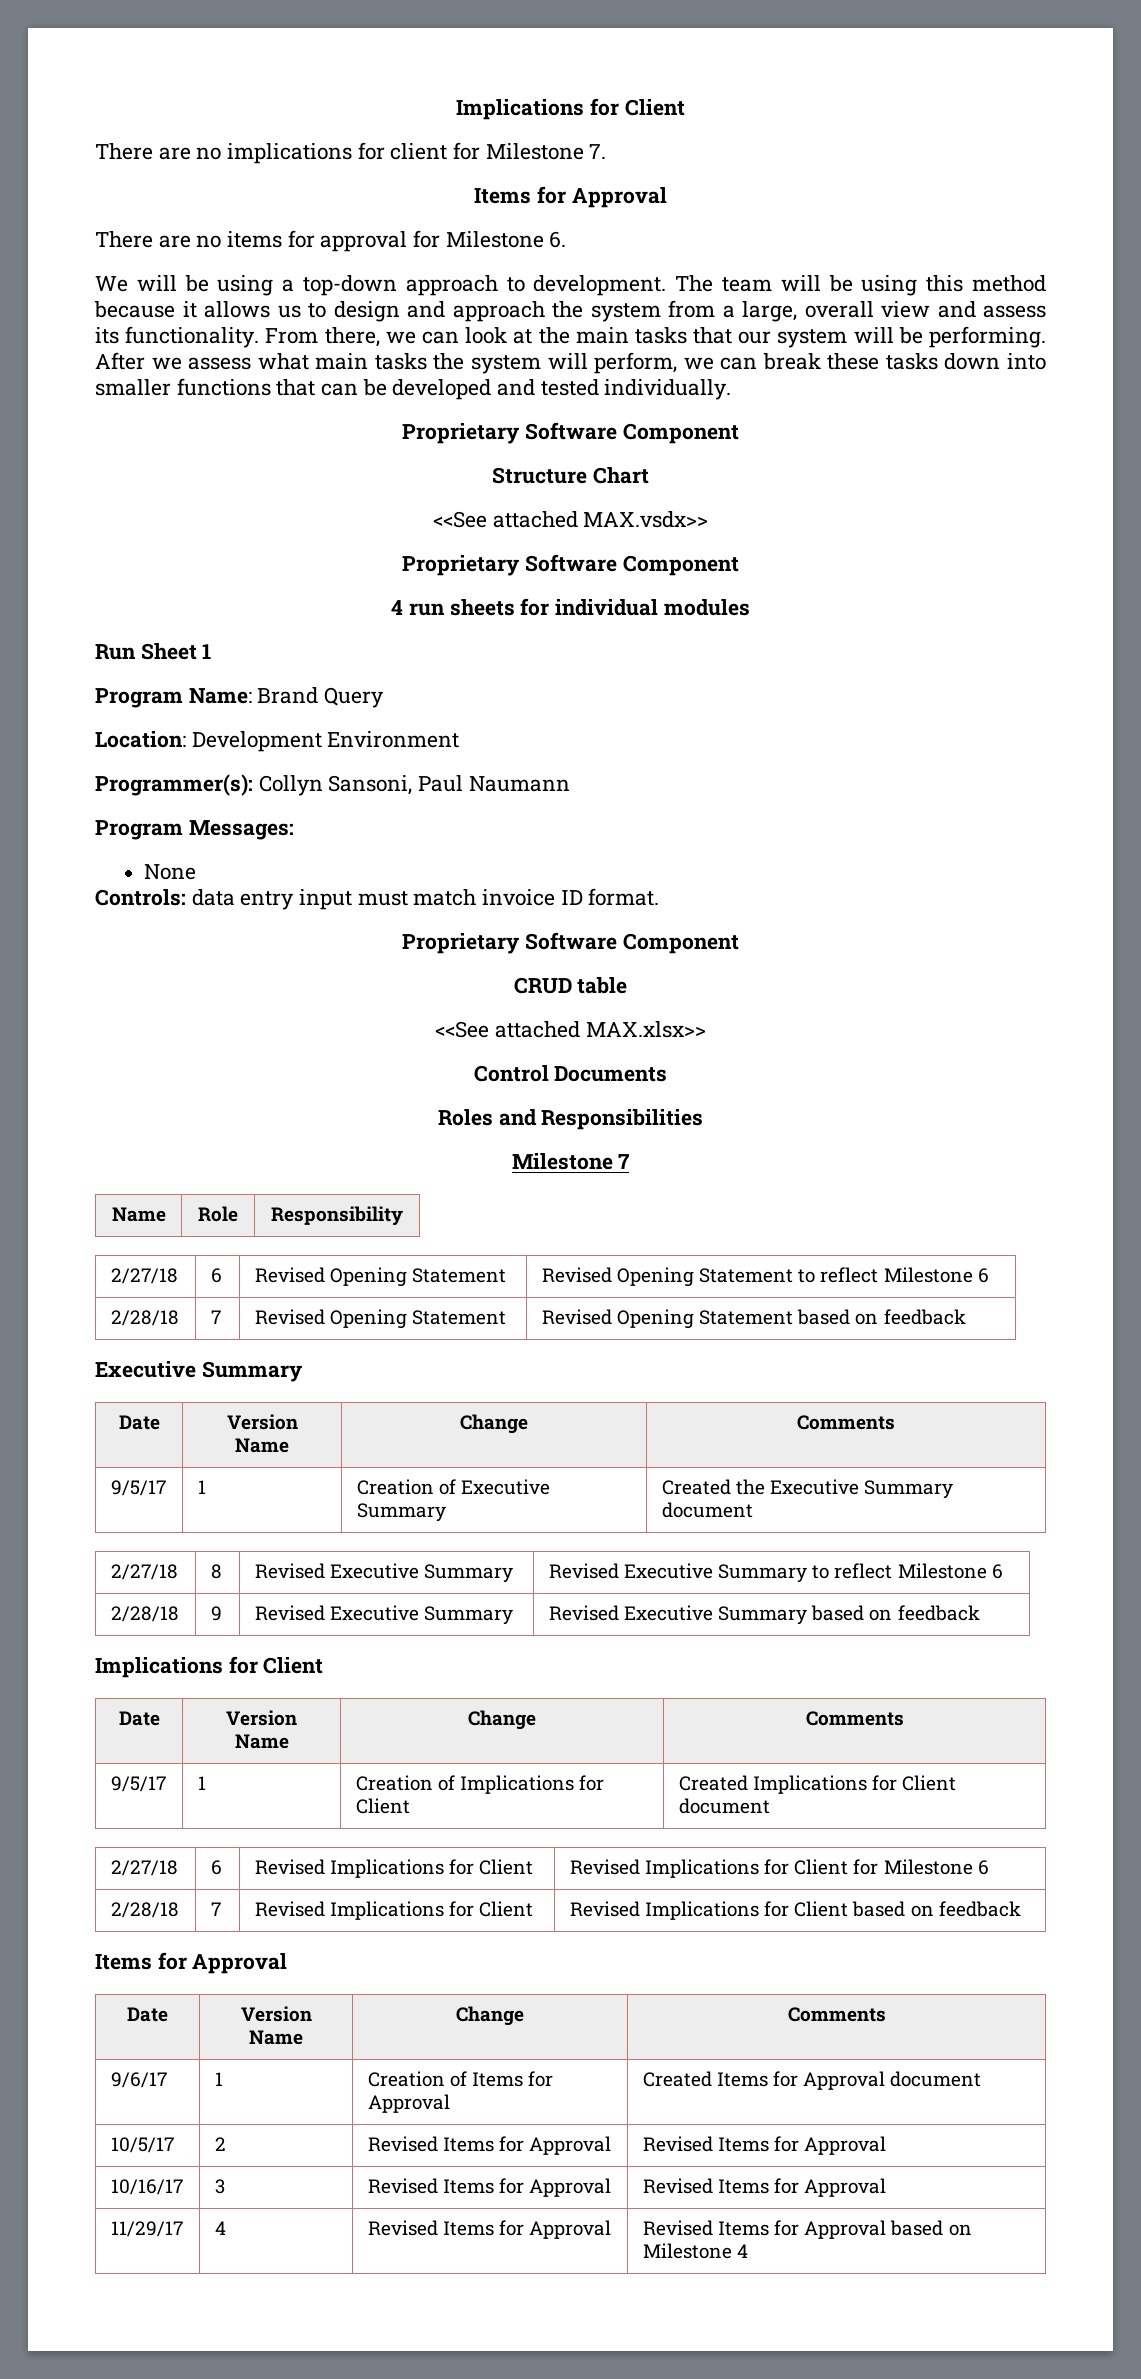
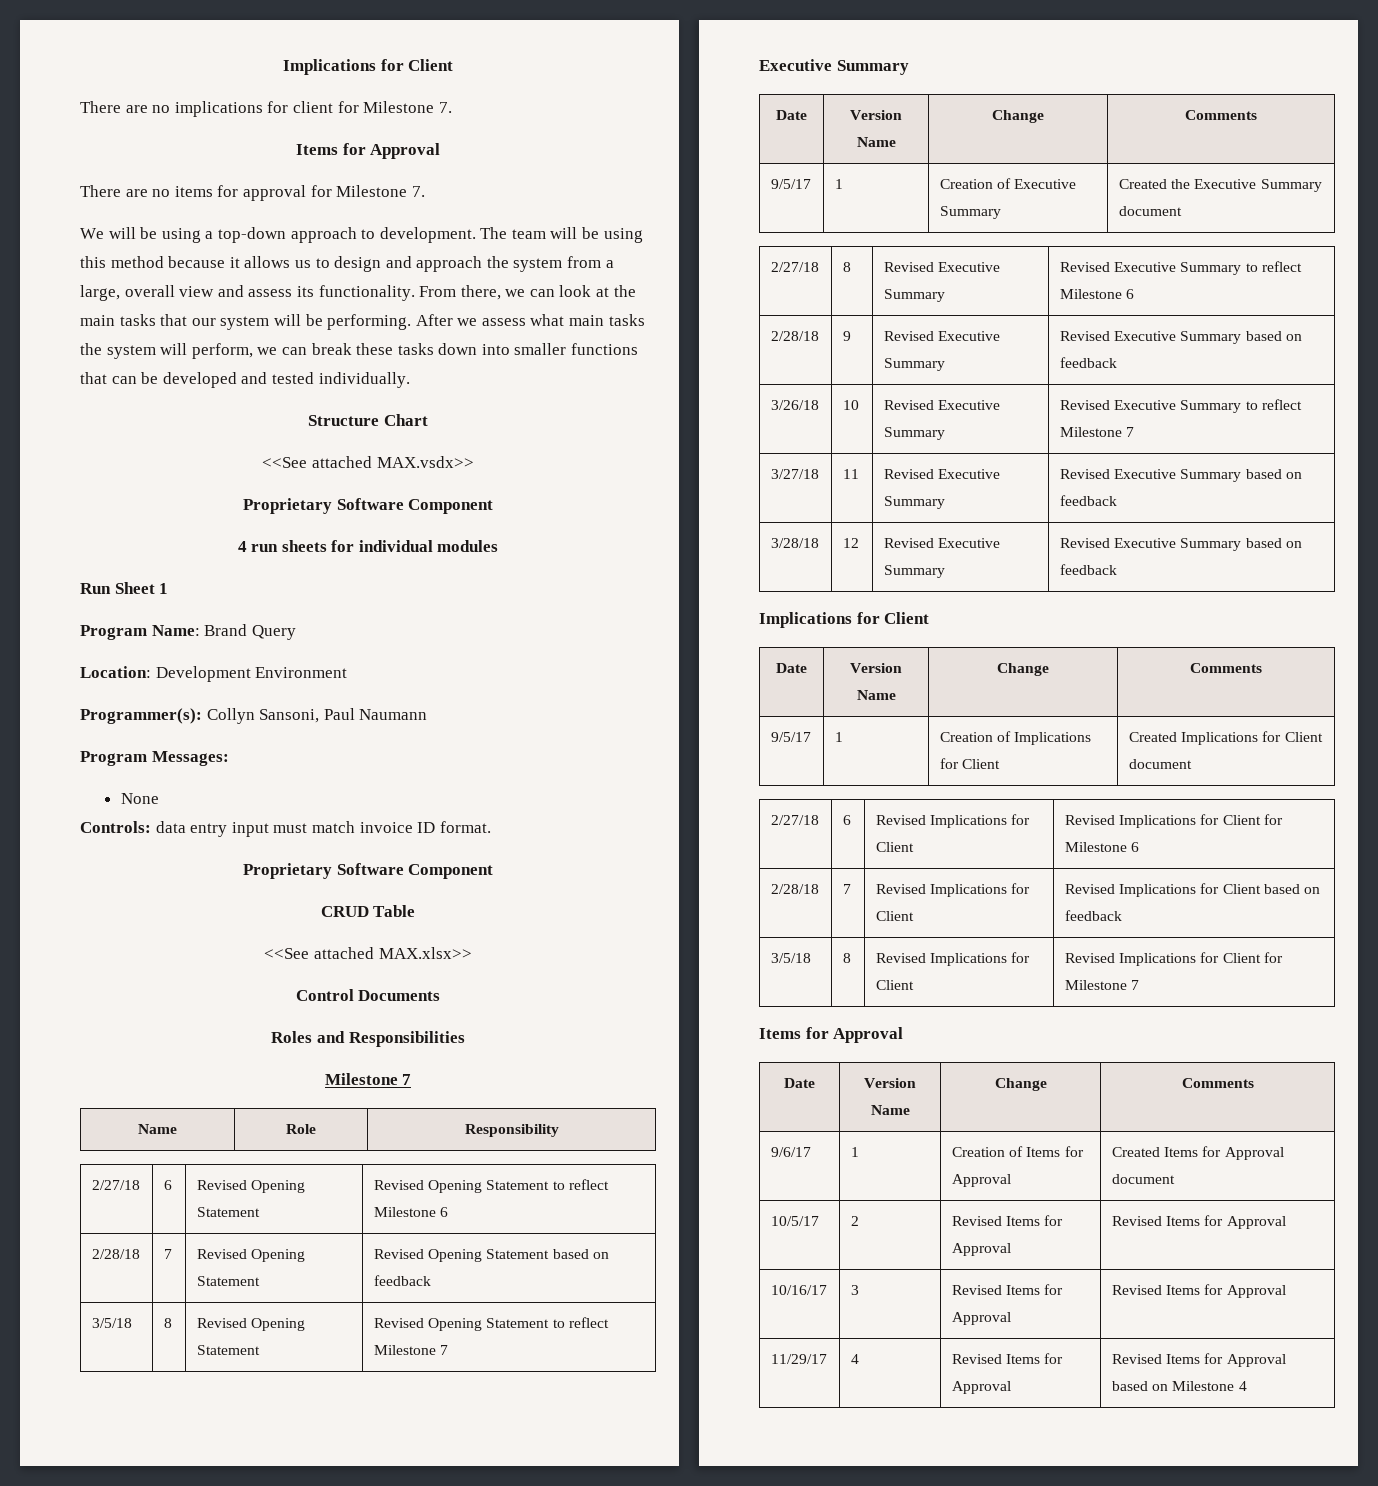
- There are no items for approval for Milestone 6.
+ There are no items for approval for Milestone 7.
  After we assess what main tasks the system will perform, we can break these tasks down into smaller functions that can be developed and tested individually.
- Proprietary Software Component
- CRUD table
+ CRUD Table
+ 3/5/18 | 8 | Revised Opening Statement | Revised Opening Statement to reflect Milestone 7
+ 3/26/18 | 10 | Revised Executive Summary | Revised Executive Summary to reflect Milestone 7
+ 3/27/18 | 11 | Revised Executive Summary | Revised Executive Summary based on feedback
+ 3/28/18 | 12 | Revised Executive Summary | Revised Executive Summary based on feedback
+ 3/5/18 | 8 | Revised Implications for Client | Revised Implications for Client for Milestone 7

